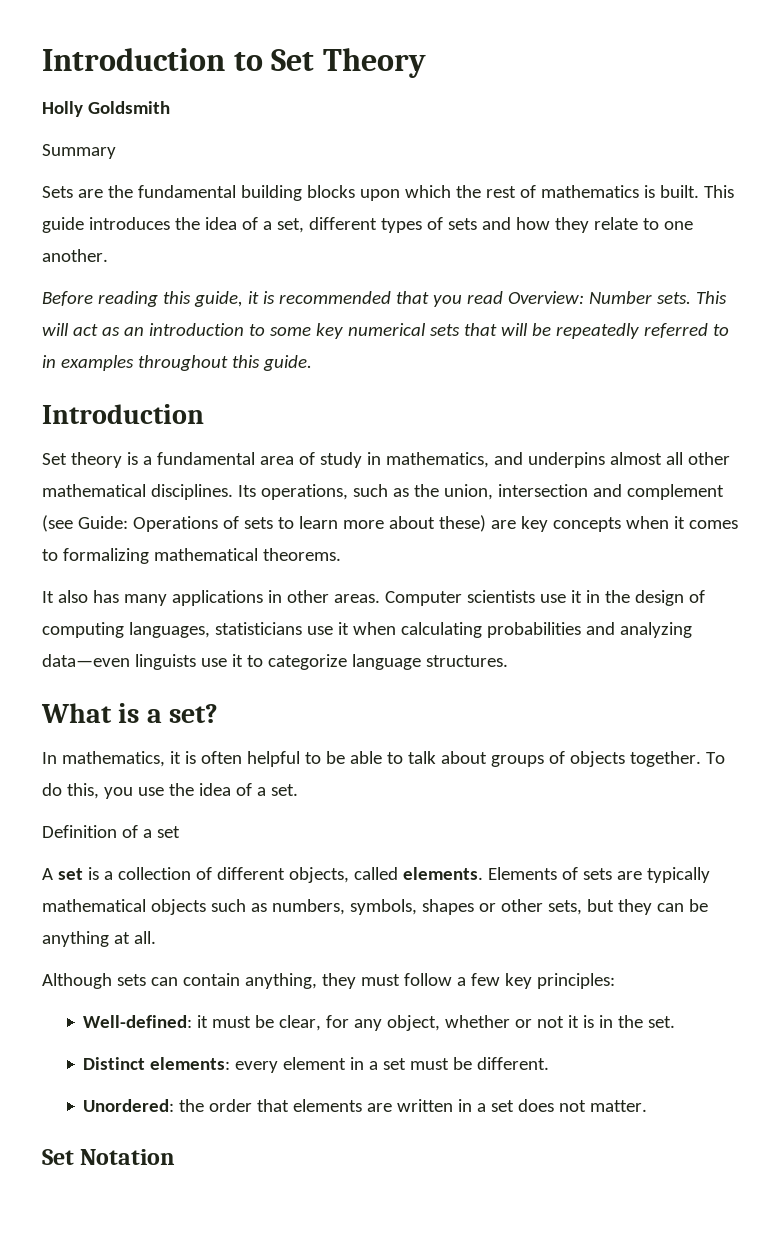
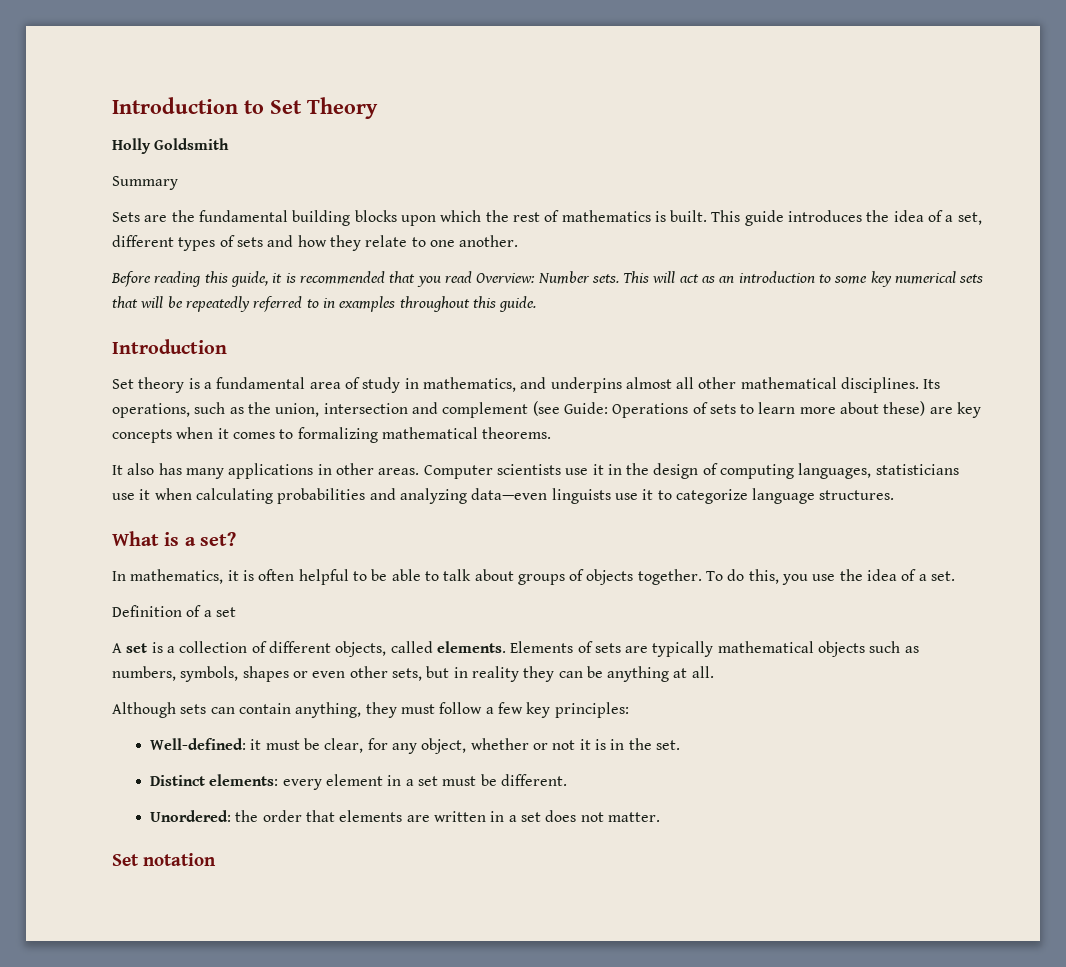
- Elements of sets are typically mathematical objects such as numbers, symbols, shapes or other sets, but they can be anything at all.
+ Elements of sets are typically mathematical objects such as numbers, symbols, shapes or even other sets, but in reality they can be anything at all.
- Set Notation
+ Set notation

